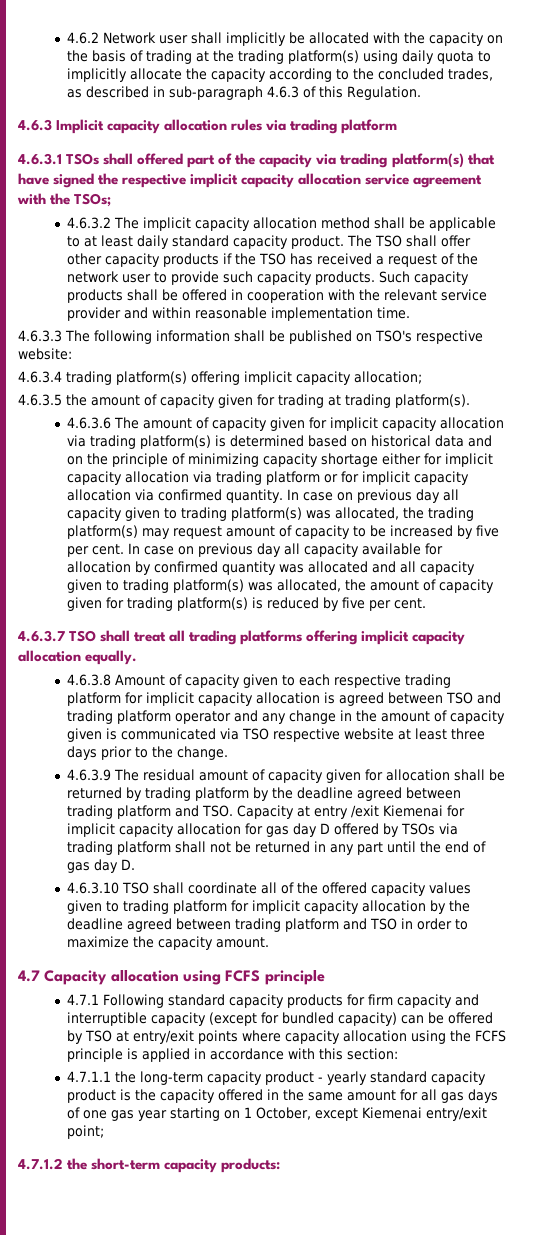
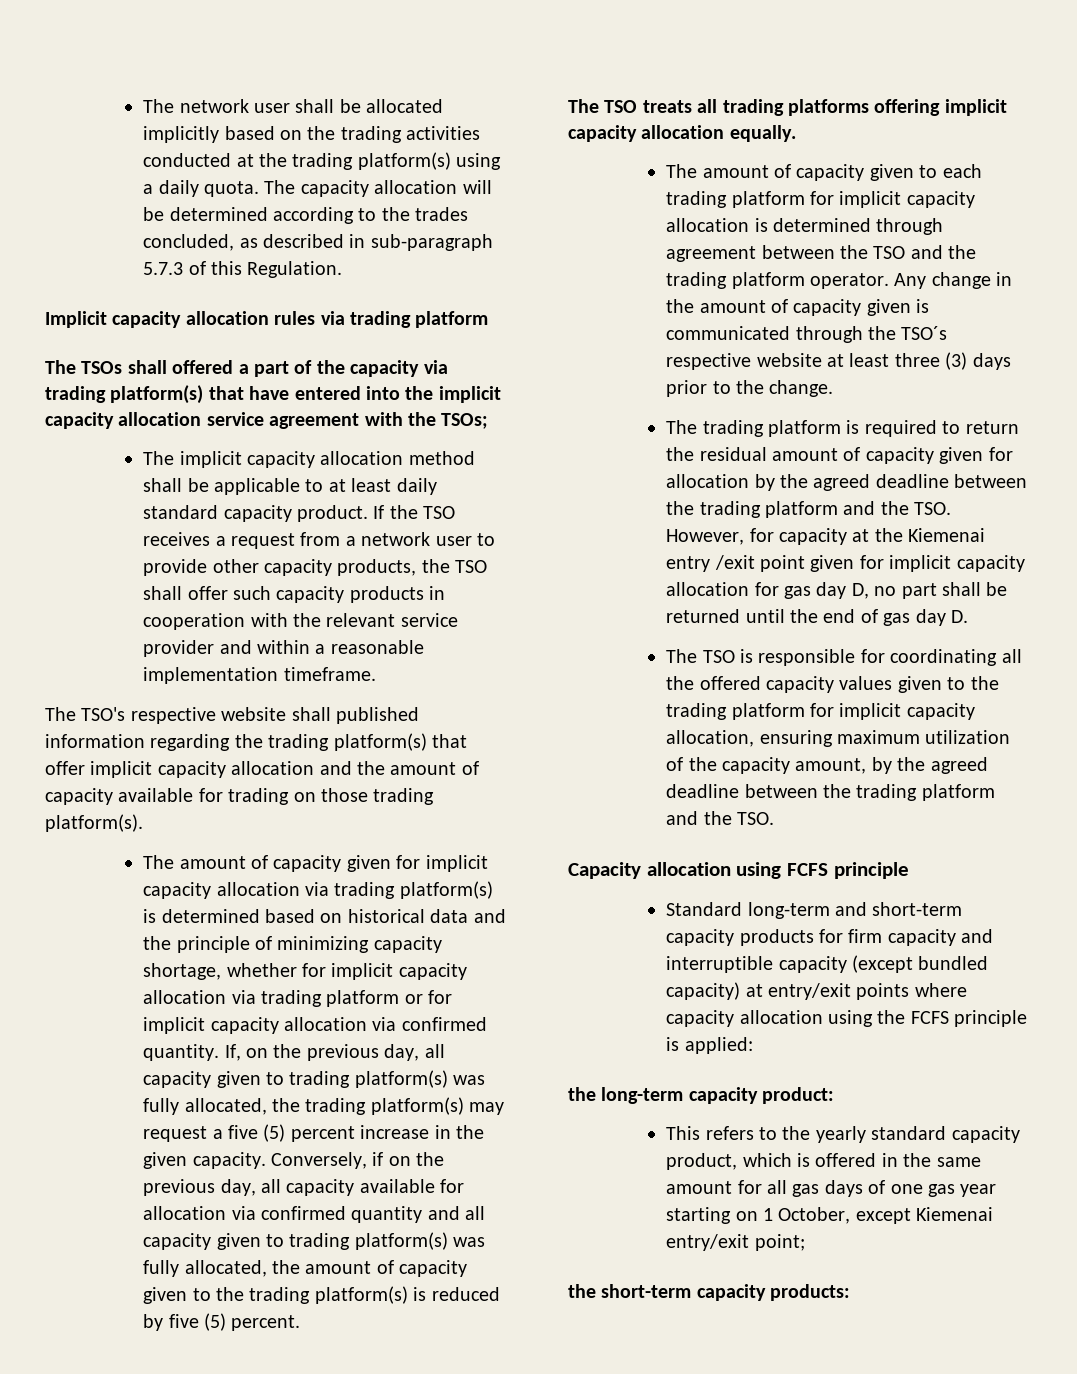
- 4.6.2 Network user shall implicitly be allocated with the capacity on the basis of trading at the trading platform(s) using daily quota to implicitly allocate the capacity according to the concluded trades, as described in sub-paragraph 4.6.3 of this Regulation.
+ The network user shall be allocated implicitly based on the trading activities conducted at the trading platform(s) using a daily quota. The capacity allocation will be determined according to the trades concluded, as described in sub-paragraph 5.7.3 of this Regulation.
- 4.6.3 Implicit capacity allocation rules via trading platform
+ Implicit capacity allocation rules via trading platform
- 4.6.3.1 TSOs shall offered part of the capacity via trading platform(s) that have signed the respective implicit capacity allocation service agreement with the TSOs;
+ The TSOs shall offered a part of the capacity via trading platform(s) that have entered into the implicit capacity allocation service agreement with the TSOs;
- 4.6.3.2 The implicit capacity allocation method shall be applicable to at least daily standard capacity product.
+ The implicit capacity allocation method shall be applicable to at least daily standard capacity product.
- The TSO shall offer other capacity products if the TSO has received a request of the network user to provide such capacity products. Such capacity products shall be offered in cooperation with the relevant service provider and within reasonable implementation time.
- 4.6.3.3 The following information shall be published on TSO's respective website:
- 4.6.3.4 trading platform(s) offering implicit capacity allocation;
- 4.6.3.5 the amount of capacity given for trading at trading platform(s).
+ If the TSO receives a request from a network user to provide other capacity products, the TSO shall offer such capacity products in cooperation with the relevant service provider and within a reasonable implementation timeframe.
+ The TSO's respective website shall published information regarding the trading platform(s) that offer implicit capacity allocation and the amount of capacity available for trading on those trading platform(s).
- 4.6.3.6 The amount of capacity given for implicit capacity allocation via trading platform(s) is determined based on historical data and on the principle of minimizing capacity shortage either for implicit capacity allocation via trading platform or for implicit capacity allocation via confirmed quantity.
+ The amount of capacity given for implicit capacity allocation via trading platform(s) is determined based on historical data and the principle of minimizing capacity shortage, whether for implicit capacity allocation via trading platform or for implicit capacity allocation via confirmed quantity.
- In case on previous day all capacity given to trading platform(s) was allocated, the trading platform(s) may request amount of capacity to be increased by five per cent. In case on previous day all capacity available for allocation by confirmed quantity was allocated and all capacity given to trading platform(s) was allocated, the amount of capacity given for trading platform(s) is reduced by five per cent.
- 4.6.3.7 TSO shall treat all trading platforms offering implicit capacity allocation equally.
+ If, on the previous day, all capacity given to trading platform(s) was fully allocated, the trading platform(s) may request a five (5) percent increase in the given capacity. Conversely, if on the previous day, all capacity available for allocation via confirmed quantity and all capacity given to trading platform(s) was fully allocated, the amount of capacity given to the trading platform(s) is reduced by five (5) percent.
+ The TSO treats all trading platforms offering implicit capacity allocation equally.
- 4.6.3.8 Amount of capacity given to each respective trading platform for implicit capacity allocation is agreed between TSO and trading platform operator and any change in the amount of capacity given is communicated via TSO respective website at least three days prior to the change.
+ The amount of capacity given to each trading platform for implicit capacity allocation is determined through agreement between the TSO and the trading platform operator. Any change in the amount of capacity given is communicated through the TSO´s respective website at least three (3) days prior to the change.
- 4.6.3.9 The residual amount of capacity given for allocation shall be returned by trading platform by the deadline agreed between trading platform and TSO. Capacity at entry /exit Kiemenai for implicit capacity allocation for gas day D offered by TSOs via trading platform shall not be returned in any part until the end of gas day D.
+ The trading platform is required to return the residual amount of capacity given for allocation by the agreed deadline between the trading platform and the TSO. However, for capacity at the Kiemenai entry /exit point given for implicit capacity allocation for gas day D, no part shall be returned until the end of gas day D.
- 4.6.3.10 TSO shall coordinate all of the offered capacity values given to trading platform for implicit capacity allocation by the deadline agreed between trading platform and TSO in order to maximize the capacity amount.
- 4.7 Capacity allocation using FCFS principle
+ The TSO is responsible for coordinating all the offered capacity values given to the trading platform for implicit capacity allocation, ensuring maximum utilization of the capacity amount, by the agreed deadline between the trading platform and the TSO.
+ Capacity allocation using FCFS principle
- 4.7.1 Following standard capacity products for firm capacity and interruptible capacity (except for bundled capacity) can be offered by TSO at entry/exit points where capacity allocation using the FCFS principle is applied in accordance with this section:
- 4.7.1.1 the long-term capacity product - yearly standard capacity product is the capacity offered in the same amount for all gas days of one gas year starting on 1 October, except Kiemenai entry/exit point;
+ Standard long-term and short-term capacity products for firm capacity and interruptible capacity (except bundled capacity) at entry/exit points where capacity allocation using the FCFS principle is applied:
+ the long-term capacity product:
+ This refers to the yearly standard capacity product, which is offered in the same amount for all gas days of one gas year starting on 1 October, except Kiemenai entry/exit point;
- 4.7.1.2 the short-term capacity products:
+ the short-term capacity products:

